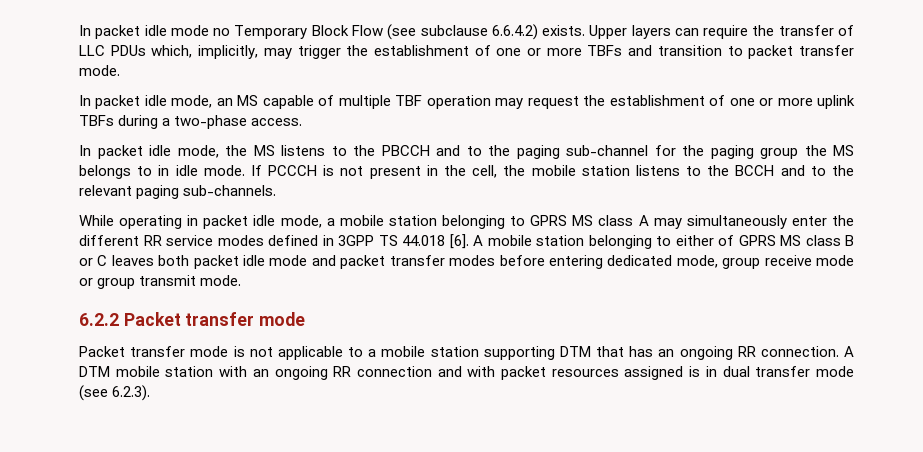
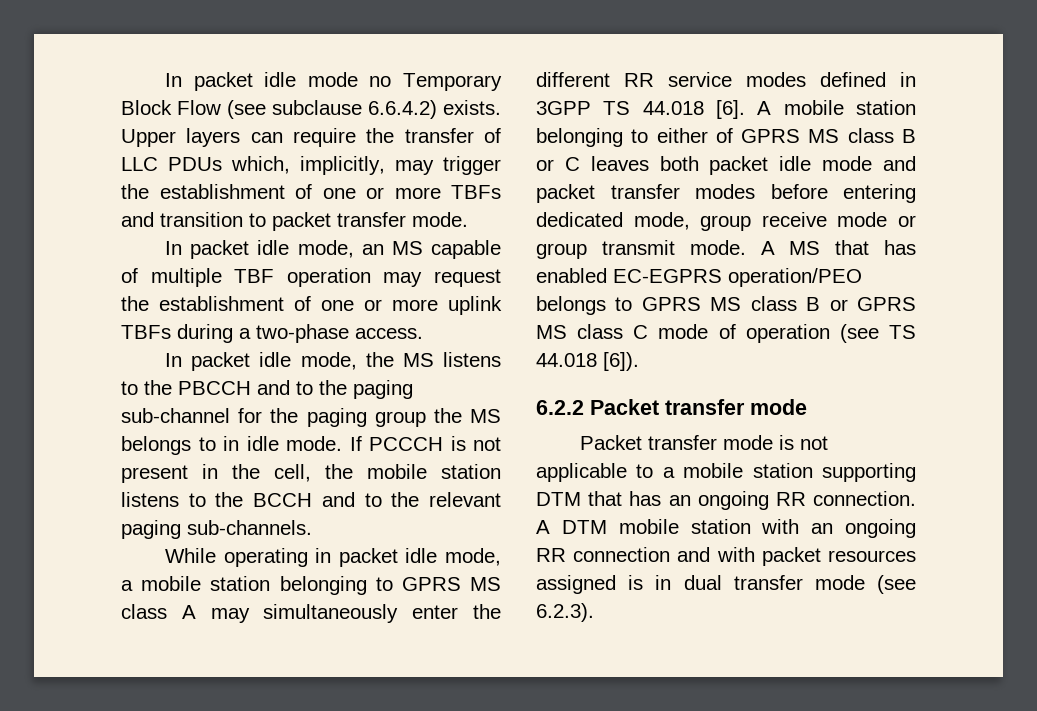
+ A MS that has enabled EC-EGPRS operation/PEO belongs to GPRS MS class B or GPRS MS class C mode of operation (see TS 44.018 [6]).

